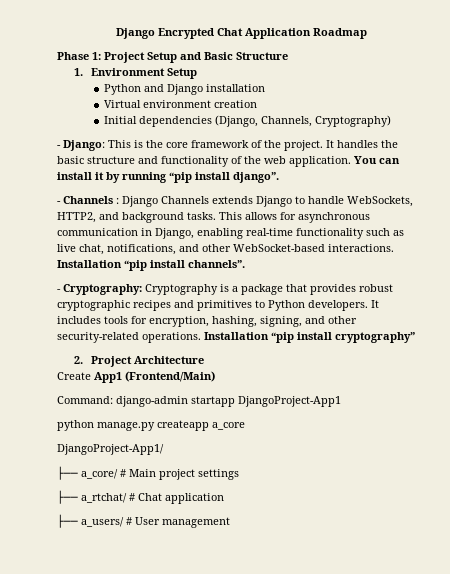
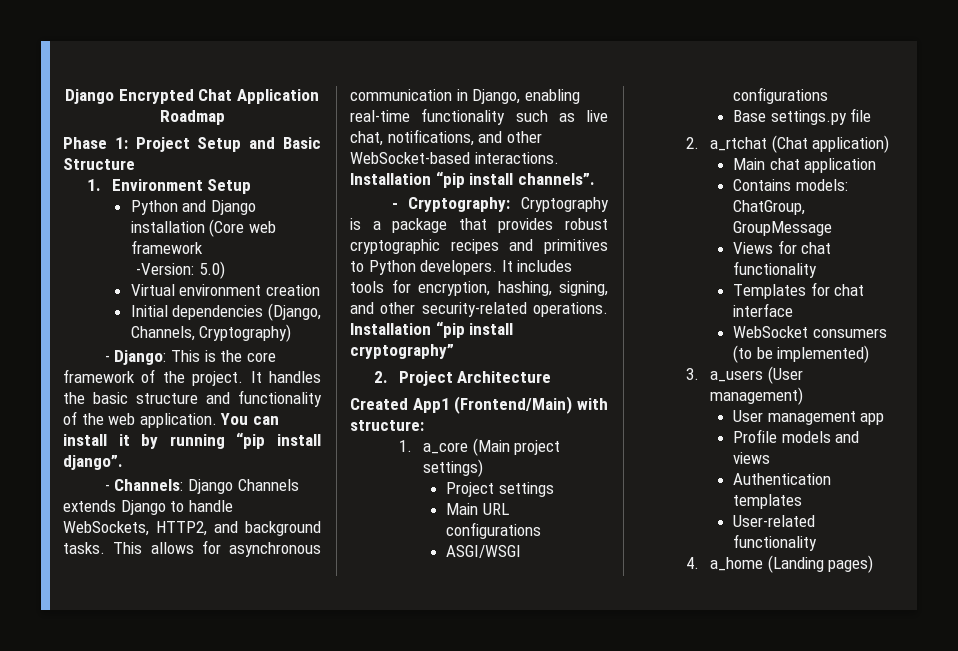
- Python and Django installation
+ Python and Django installation (Core web framework
+ -Version: 5.0)
- - Channels : Django Channels extends Django to handle WebSockets, HTTP2, and background tasks.
+ - Channels: Django Channels extends Django to handle WebSockets, HTTP2, and background tasks.
- Create App1 (Frontend/Main)
- Command: django-admin startapp DjangoProject-App1
- python manage.py createapp a_core
- DjangoProject-App1/
- ├── a_core/ # Main project settings
- ├── a_rtchat/ # Chat application
- ├── a_users/ # User management
+ Created App1 (Frontend/Main) with structure:
+ 1. a_core (Main project settings)
+ Project settings
+ Main URL configurations
+ ASGI/WSGI configurations
+ Base settings.py file
+ 2. a_rtchat (Chat application)
+ Main chat application
+ Contains models: ChatGroup, GroupMessage
+ Views for chat functionality
+ Templates for chat interface
+ WebSocket consumers (to be implemented)
+ 3. a_users (User management)
+ User management app
+ Profile models and views
+ Authentication templates
+ User-related functionality
+ 4. a_home (Landing pages)

